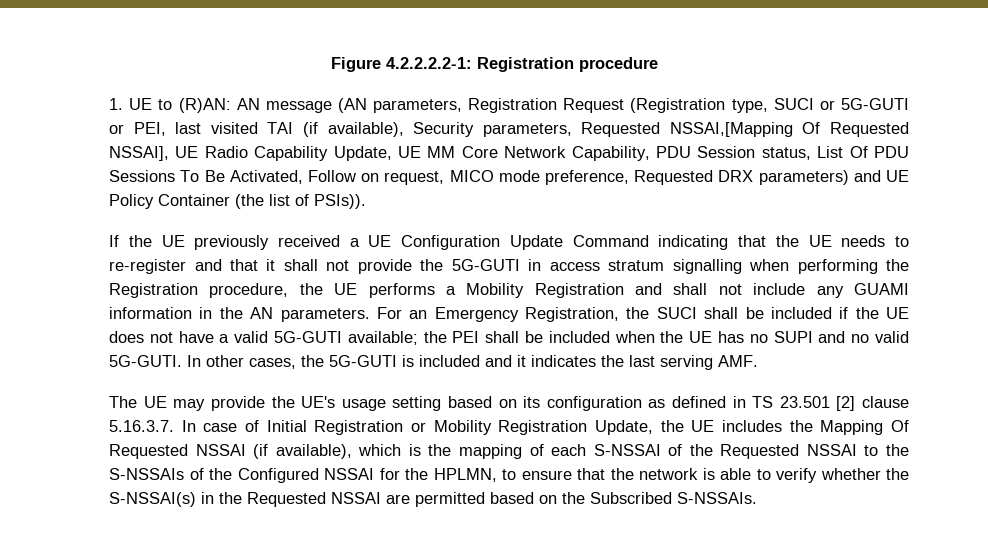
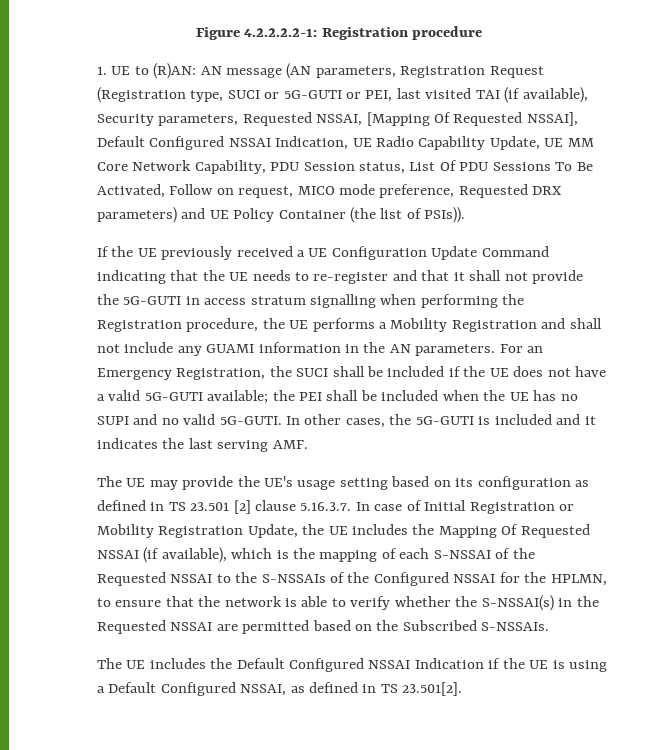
- AN message (AN parameters, Registration Request (Registration type, SUCI or 5G-GUTI or PEI, last visited TAI (if available), Security parameters, Requested NSSAI,[Mapping Of Requested NSSAI], UE Radio Capability Update, UE MM Core Network Capability, PDU Session status, List Of PDU Sessions To Be Activated, Follow on request, MICO mode preference, Requested DRX parameters) and UE Policy Container (the list of PSIs)).
+ AN message (AN parameters, Registration Request (Registration type, SUCI or 5G-GUTI or PEI, last visited TAI (if available), Security parameters, Requested NSSAI, [Mapping Of Requested NSSAI], Default Configured NSSAI Indication, UE Radio Capability Update, UE MM Core Network Capability, PDU Session status, List Of PDU Sessions To Be Activated, Follow on request, MICO mode preference, Requested DRX parameters) and UE Policy Container (the list of PSIs)).
+ The UE includes the Default Configured NSSAI Indication if the UE is using a Default Configured NSSAI, as defined in TS 23.501[2].

